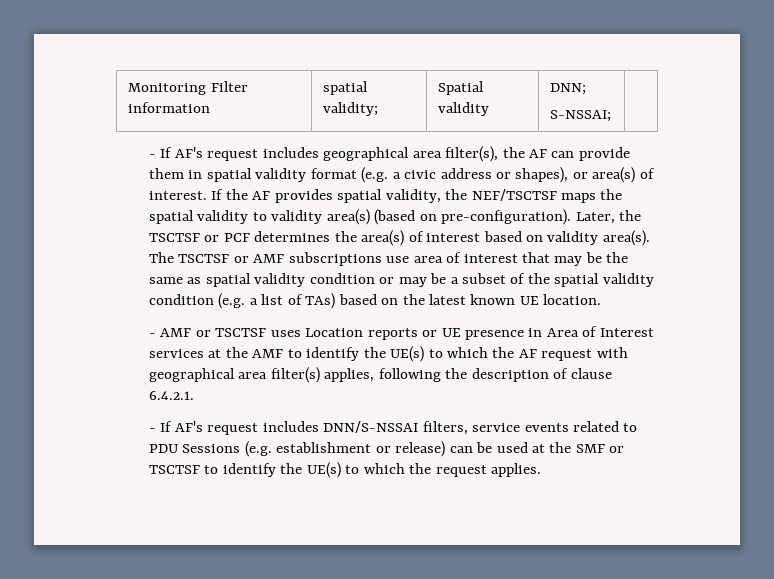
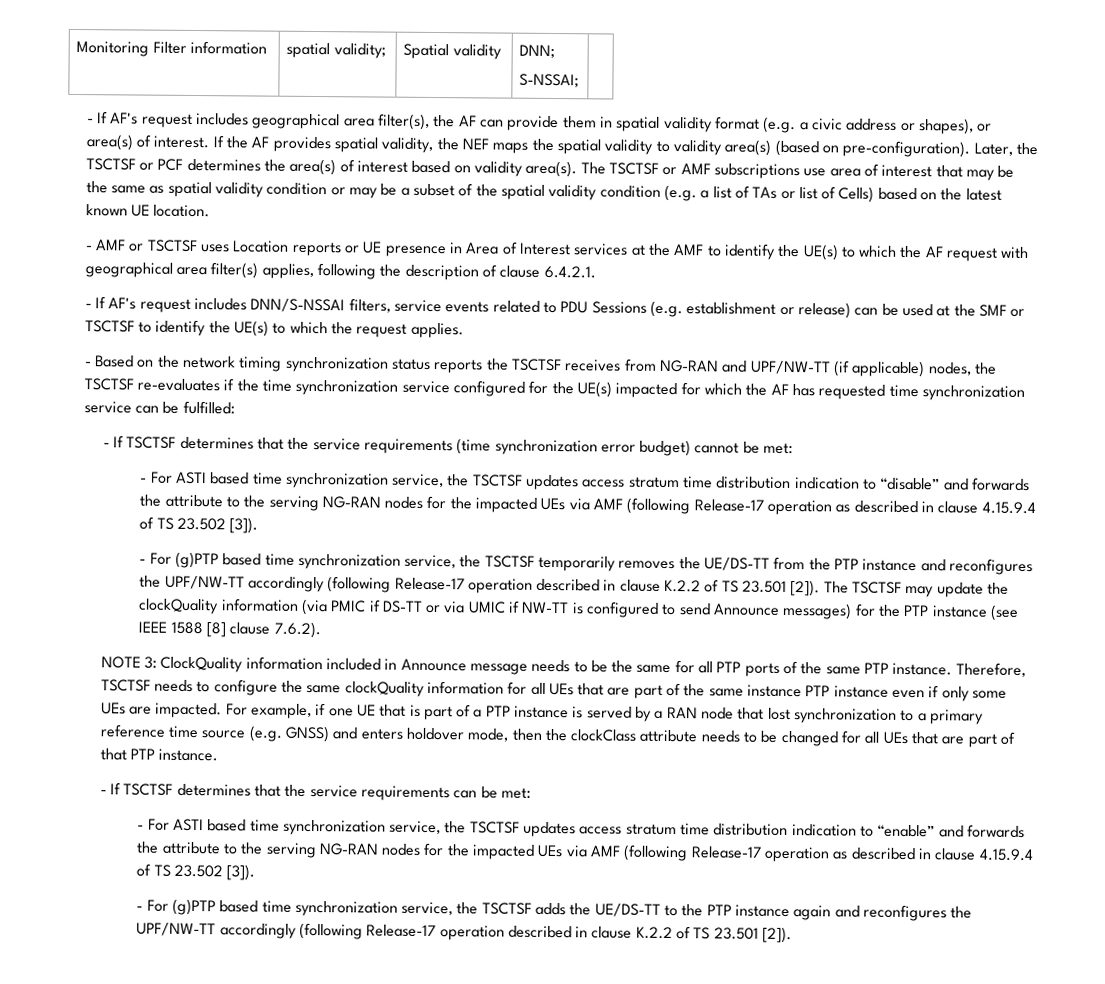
- If the AF provides spatial validity, the NEF/TSCTSF maps the spatial validity to validity area(s) (based on pre-configuration).
+ If the AF provides spatial validity, the NEF maps the spatial validity to validity area(s) (based on pre-configuration).
- The TSCTSF or AMF subscriptions use area of interest that may be the same as spatial validity condition or may be a subset of the spatial validity condition (e.g. a list of TAs) based on the latest known UE location.
+ The TSCTSF or AMF subscriptions use area of interest that may be the same as spatial validity condition or may be a subset of the spatial validity condition (e.g. a list of TAs or list of Cells) based on the latest known UE location.
+ - Based on the network timing synchronization status reports the TSCTSF receives from NG-RAN and UPF/NW-TT (if applicable) nodes, the TSCTSF re-evaluates if the time synchronization service configured for the UE(s) impacted for which the AF has requested time synchronization service can be fulfilled:
+ - If TSCTSF determines that the service requirements (time synchronization error budget) cannot be met:
+ - For ASTI based time synchronization service, the TSCTSF updates access stratum time distribution indication to “disable” and forwards the attribute to the serving NG-RAN nodes for the impacted UEs via AMF (following Release-17 operation as described in clause 4.15.9.4 of TS 23.502 [3]).
+ - For (g)PTP based time synchronization service, the TSCTSF temporarily removes the UE/DS-TT from the PTP instance and reconfigures the UPF/NW-TT accordingly (following Release-17 operation described in clause K.2.2 of TS 23.501 [2]). The TSCTSF may update the clockQuality information (via PMIC if DS-TT or via UMIC if NW-TT is configured to send Announce messages) for the PTP instance (see IEEE 1588 [8] clause 7.6.2).
+ NOTE 3: ClockQuality information included in Announce message needs to be the same for all PTP ports of the same PTP instance. Therefore, TSCTSF needs to configure the same clockQuality information for all UEs that are part of the same instance PTP instance even if only some UEs are impacted. For example, if one UE that is part of a PTP instance is served by a RAN node that lost synchronization to a primary reference time source (e.g. GNSS) and enters holdover mode, then the clockClass attribute needs to be changed for all UEs that are part of that PTP instance.
+ - If TSCTSF determines that the service requirements can be met:
+ - For ASTI based time synchronization service, the TSCTSF updates access stratum time distribution indication to “enable” and forwards the attribute to the serving NG-RAN nodes for the impacted UEs via AMF (following Release-17 operation as described in clause 4.15.9.4 of TS 23.502 [3]).
+ - For (g)PTP based time synchronization service, the TSCTSF adds the UE/DS-TT to the PTP instance again and reconfigures the UPF/NW-TT accordingly (following Release-17 operation described in clause K.2.2 of TS 23.501 [2]).

